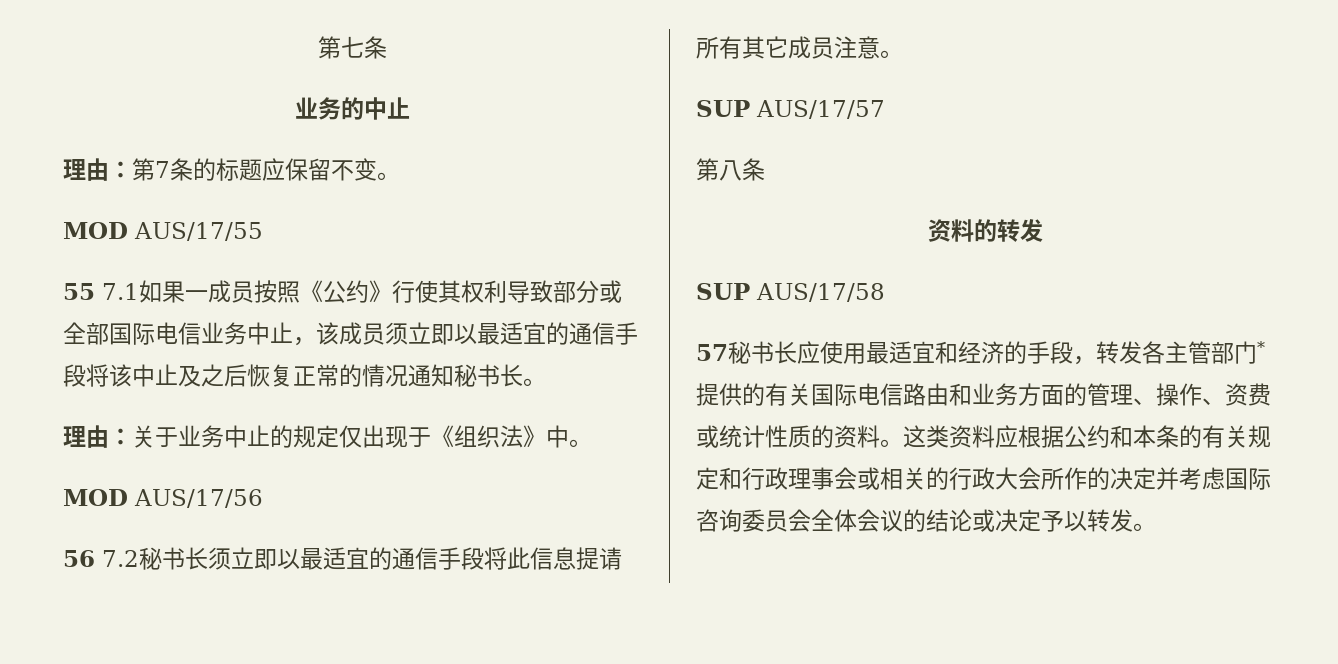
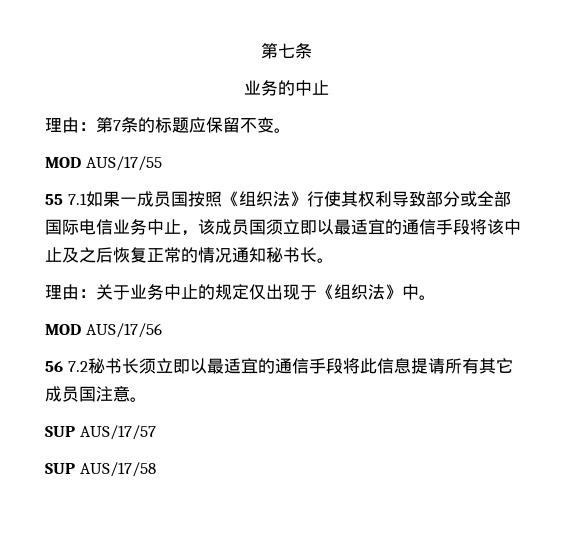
- 55 7.1如果一成员按照《公约》行使其权利导致部分或全部国际电信业务中止，该成员须立即以最适宜的通信手段将该中止及之后恢复正常的情况通知秘书长。
+ 55 7.1如果一成员国按照《组织法》行使其权利导致部分或全部国际电信业务中止，该成员国须立即以最适宜的通信手段将该中止及之后恢复正常的情况通知秘书长。
- 56 7.2秘书长须立即以最适宜的通信手段将此信息提请所有其它成员注意。
+ 56 7.2秘书长须立即以最适宜的通信手段将此信息提请所有其它成员国注意。
- 第八条
- 资料的转发
  SUP AUS/17/58
- 57秘书长应使用最适宜和经济的手段，转发各主管部门*提供的有关国际电信路由和业务方面的管理、操作、资费或统计性质的资料。这类资料应根据公约和本条的有关规定和行政理事会或相关的行政大会所作的决定并考虑国际咨询委员会全体会议的结论或决定予以转发。

